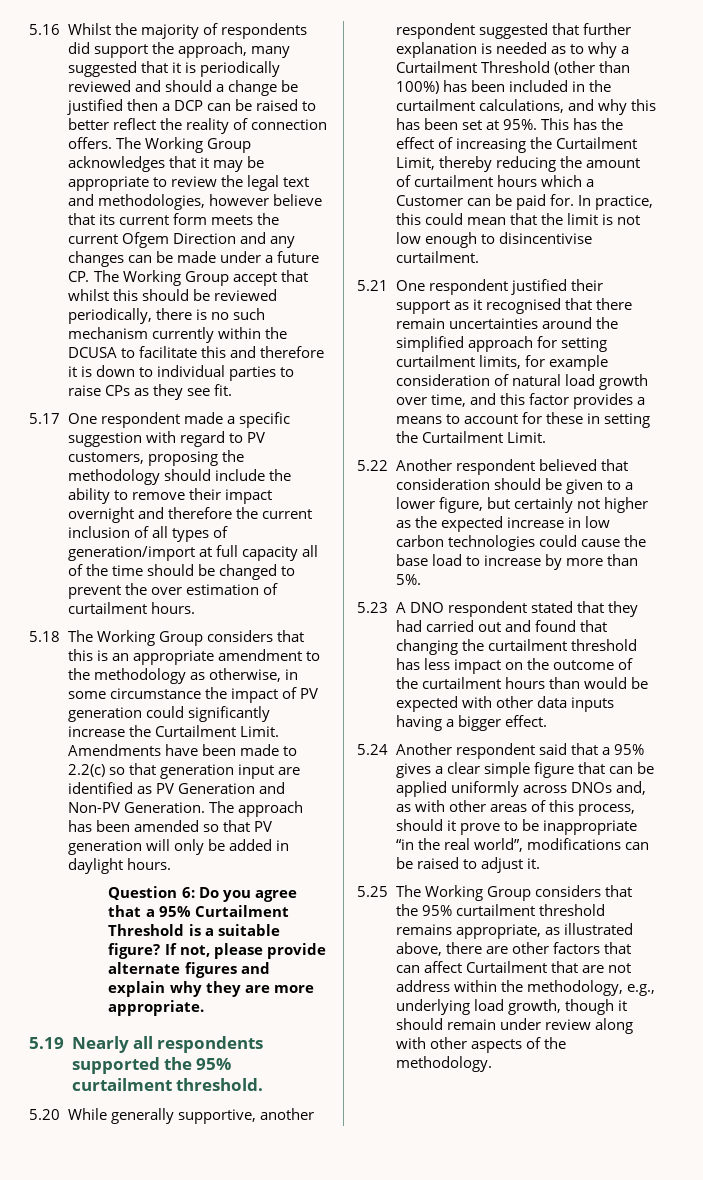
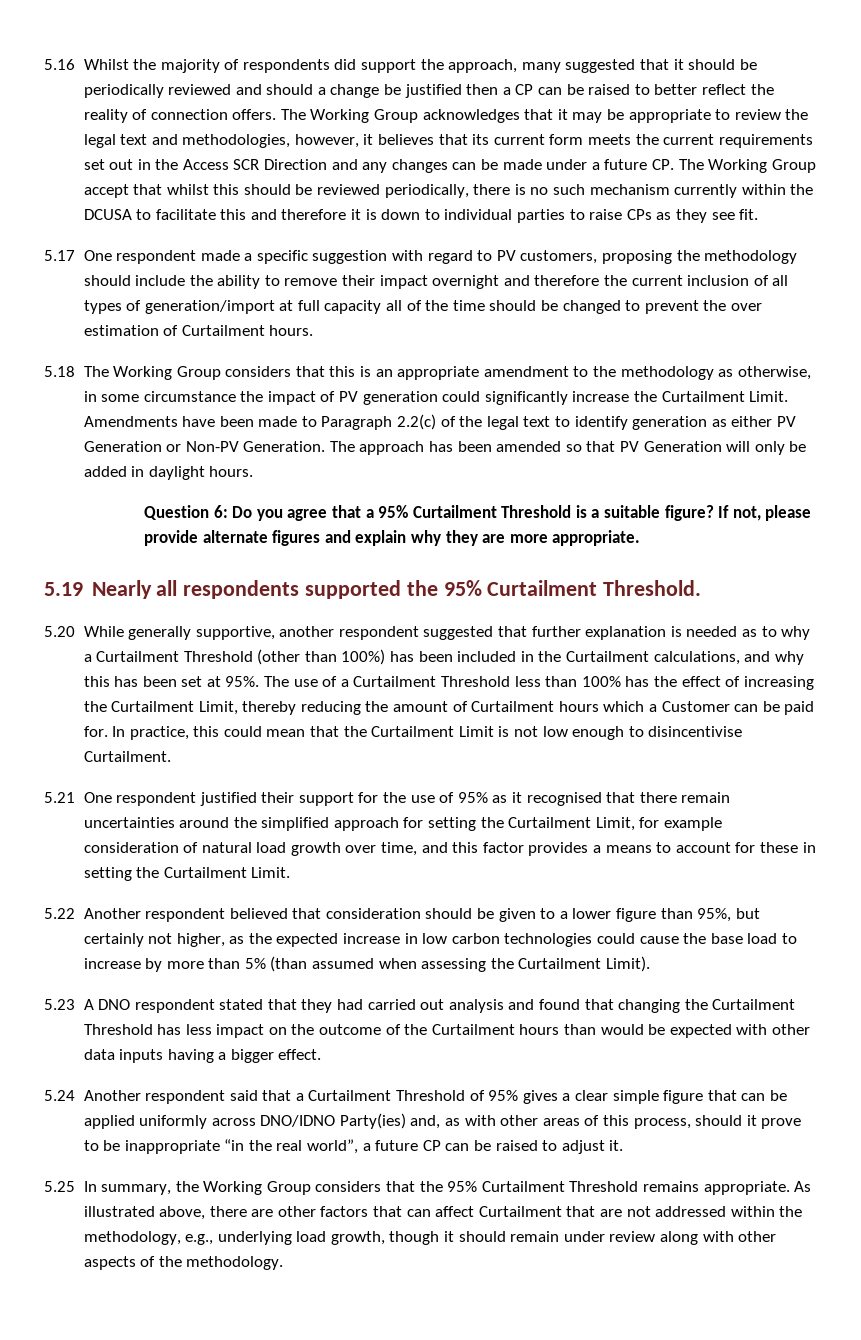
- 5.16 Whilst the majority of respondents did support the approach, many suggested that it is periodically reviewed and should a change be justified then a DCP can be raised to better reflect the reality of connection offers.
+ 5.16 Whilst the majority of respondents did support the approach, many suggested that it should be periodically reviewed and should a change be justified then a CP can be raised to better reflect the reality of connection offers.
- The Working Group acknowledges that it may be appropriate to review the legal text and methodologies, however believe that its current form meets the current Ofgem Direction and any changes can be made under a future CP. The Working Group accept that whilst this should be reviewed periodically, there is no such mechanism currently within the DCUSA to facilitate this and therefore it is down to individual parties to raise CPs as they see fit.
+ The Working Group acknowledges that it may be appropriate to review the legal text and methodologies, however, it believes that its current form meets the current requirements set out in the Access SCR Direction and any changes can be made under a future CP. The Working Group accept that whilst this should be reviewed periodically, there is no such mechanism currently within the DCUSA to facilitate this and therefore it is down to individual parties to raise CPs as they see fit.
- 5.17 One respondent made a specific suggestion with regard to PV customers, proposing the methodology should include the ability to remove their impact overnight and therefore the current inclusion of all types of generation/import at full capacity all of the time should be changed to prevent the over estimation of curtailment hours.
+ 5.17 One respondent made a specific suggestion with regard to PV customers, proposing the methodology should include the ability to remove their impact overnight and therefore the current inclusion of all types of generation/import at full capacity all of the time should be changed to prevent the over estimation of Curtailment hours.
- Amendments have been made to 2.2(c) so that generation input are identified as PV Generation and Non-PV Generation.
+ Amendments have been made to Paragraph 2.2(c) of the legal text to identify generation as either PV Generation or Non-PV Generation.
- The approach has been amended so that PV generation will only be added in daylight hours.
+ The approach has been amended so that PV Generation will only be added in daylight hours.
- 5.19 Nearly all respondents supported the 95% curtailment threshold.
+ 5.19 Nearly all respondents supported the 95% Curtailment Threshold.
- 5.20 While generally supportive, another respondent suggested that further explanation is needed as to why a Curtailment Threshold (other than 100%) has been included in the curtailment calculations, and why this has been set at 95%.
+ 5.20 While generally supportive, another respondent suggested that further explanation is needed as to why a Curtailment Threshold (other than 100%) has been included in the Curtailment calculations, and why this has been set at 95%.
- This has the effect of increasing the Curtailment Limit, thereby reducing the amount of curtailment hours which a Customer can be paid for.
+ The use of a Curtailment Threshold less than 100% has the effect of increasing the Curtailment Limit, thereby reducing the amount of Curtailment hours which a Customer can be paid for.
- In practice, this could mean that the limit is not low enough to disincentivise curtailment.
+ In practice, this could mean that the Curtailment Limit is not low enough to disincentivise Curtailment.
- 5.21 One respondent justified their support as it recognised that there remain uncertainties around the simplified approach for setting curtailment limits, for example consideration of natural load growth over time, and this factor provides a means to account for these in setting the Curtailment Limit.
+ 5.21 One respondent justified their support for the use of 95% as it recognised that there remain uncertainties around the simplified approach for setting the Curtailment Limit, for example consideration of natural load growth over time, and this factor provides a means to account for these in setting the Curtailment Limit.
- 5.22 Another respondent believed that consideration should be given to a lower figure, but certainly not higher as the expected increase in low carbon technologies could cause the base load to increase by more than 5%.
+ 5.22 Another respondent believed that consideration should be given to a lower figure than 95%, but certainly not higher, as the expected increase in low carbon technologies could cause the base load to increase by more than 5% (than assumed when assessing the Curtailment Limit).
- 5.23 A DNO respondent stated that they had carried out and found that changing the curtailment threshold has less impact on the outcome of the curtailment hours than would be expected with other data inputs having a bigger effect.
+ 5.23 A DNO respondent stated that they had carried out analysis and found that changing the Curtailment Threshold has less impact on the outcome of the Curtailment hours than would be expected with other data inputs having a bigger effect.
- 5.24 Another respondent said that a 95% gives a clear simple figure that can be applied uniformly across DNOs and, as with other areas of this process, should it prove to be inappropriate “in the real world”, modifications can be raised to adjust it.
+ 5.24 Another respondent said that a Curtailment Threshold of 95% gives a clear simple figure that can be applied uniformly across DNO/IDNO Party(ies) and, as with other areas of this process, should it prove to be inappropriate “in the real world”, a future CP can be raised to adjust it.
- 5.25 The Working Group considers that the 95% curtailment threshold remains appropriate, as illustrated above, there are other factors that can affect Curtailment that are not address within the methodology, e.g., underlying load growth, though it should remain under review along with other aspects of the methodology.
+ 5.25 In summary, the Working Group considers that the 95% Curtailment Threshold remains appropriate. As illustrated above, there are other factors that can affect Curtailment that are not addressed within the methodology, e.g., underlying load growth, though it should remain under review along with other aspects of the methodology.

